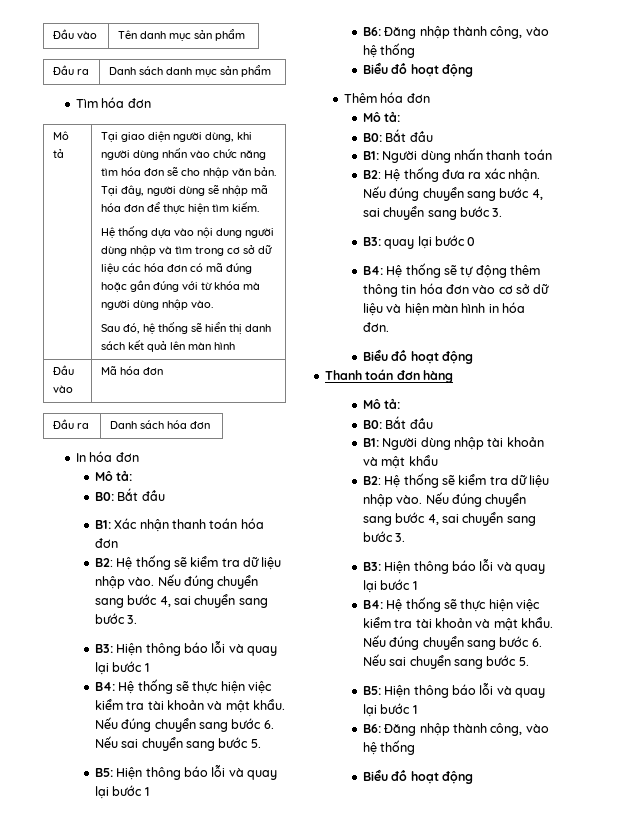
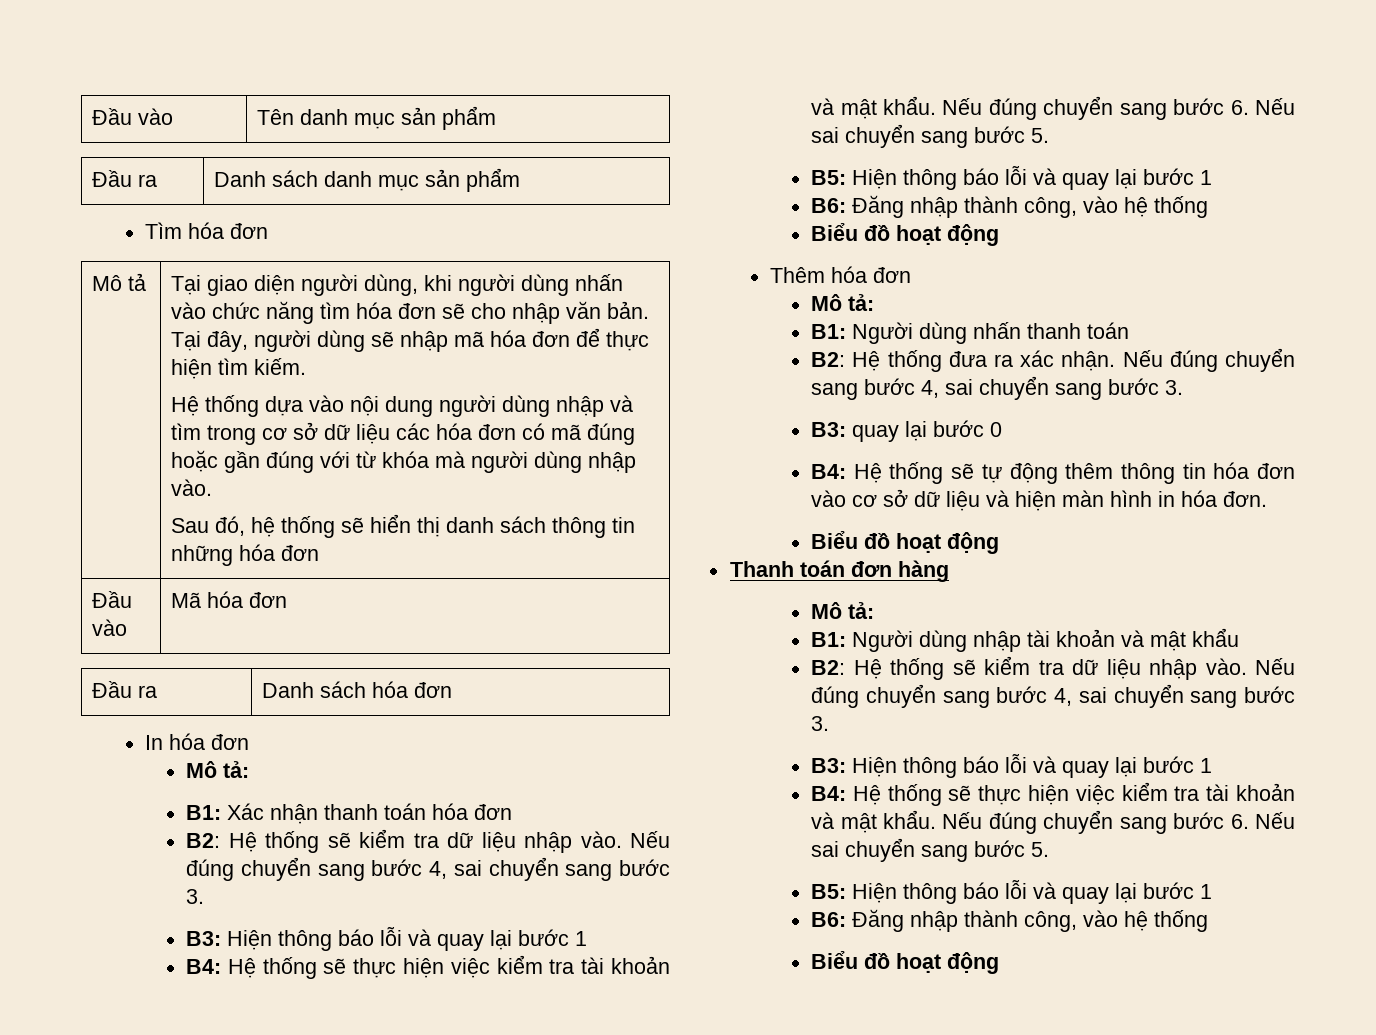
- Sau đó, hệ thống sẽ hiển thị danh sách kết quả lên màn hình
+ Sau đó, hệ thống sẽ hiển thị danh sách thông tin những hóa đơn
  In hóa đơn
  Mô tả:
- B0: Bắt đầu
  Thêm hóa đơn
  Mô tả:
- B0: Bắt đầu
  Thanh toán đơn hàng
  Mô tả:
- B0: Bắt đầu

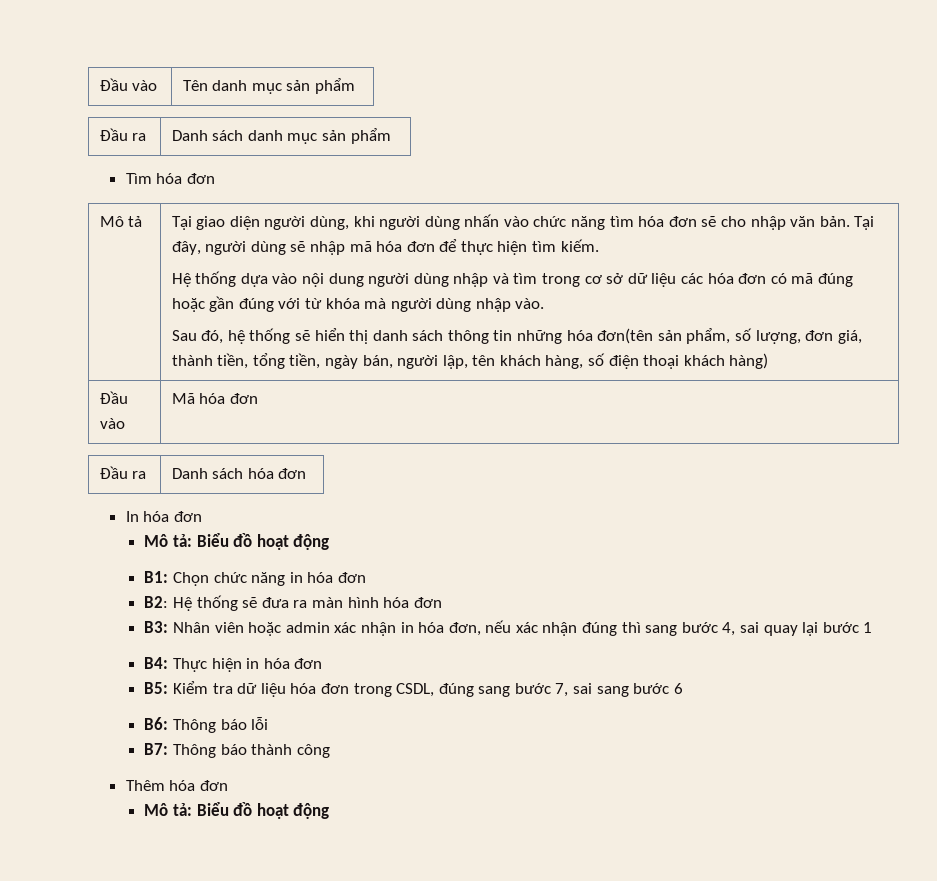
- Sau đó, hệ thống sẽ hiển thị danh sách thông tin những hóa đơn
+ Sau đó, hệ thống sẽ hiển thị danh sách thông tin những hóa đơn(tên sản phẩm, số lượng, đơn giá, thành tiền, tổng tiền, ngày bán, người lập, tên khách hàng, số điện thoại khách hàng)
  In hóa đơn
- Mô tả:
- B1: Xác nhận thanh toán hóa đơn
- B2: Hệ thống sẽ kiểm tra dữ liệu nhập vào. Nếu đúng chuyển sang bước 4, sai chuyển sang bước 3.
- B3: Hiện thông báo lỗi và quay lại bước 1
- B4: Hệ thống sẽ thực hiện việc kiểm tra tài khoản và mật khẩu. Nếu đúng chuyển sang bước 6. Nếu sai chuyển sang bước 5.
- B5: Hiện thông báo lỗi và quay lại bước 1
- B6: Đăng nhập thành công, vào hệ thống
- Biểu đồ hoạt động
+ Mô tả: Biểu đồ hoạt động
+ B1: Chọn chức năng in hóa đơn
+ B2: Hệ thống sẽ đưa ra màn hình hóa đơn
+ B3: Nhân viên hoặc admin xác nhận in hóa đơn, nếu xác nhận đúng thì sang bước 4, sai quay lại bước 1
+ B4: Thực hiện in hóa đơn
+ B5: Kiểm tra dữ liệu hóa đơn trong CSDL, đúng sang bước 7, sai sang bước 6
+ B6: Thông báo lỗi
+ B7: Thông báo thành công
  Thêm hóa đơn
- Mô tả:
- B1: Người dùng nhấn thanh toán
- B2: Hệ thống đưa ra xác nhận. Nếu đúng chuyển sang bước 4, sai chuyển sang bước 3.
- B3: quay lại bước 0
- B4: Hệ thống sẽ tự động thêm thông tin hóa đơn vào cơ sở dữ liệu và hiện màn hình in hóa đơn.
- Biểu đồ hoạt động
- Thanh toán đơn hàng
- Mô tả:
- B1: Người dùng nhập tài khoản và mật khẩu
- B2: Hệ thống sẽ kiểm tra dữ liệu nhập vào. Nếu đúng chuyển sang bước 4, sai chuyển sang bước 3.
- B3: Hiện thông báo lỗi và quay lại bước 1
- B4: Hệ thống sẽ thực hiện việc kiểm tra tài khoản và mật khẩu. Nếu đúng chuyển sang bước 6. Nếu sai chuyển sang bước 5.
- B5: Hiện thông báo lỗi và quay lại bước 1
- B6: Đăng nhập thành công, vào hệ thống
- Biểu đồ hoạt động
+ Mô tả: Biểu đồ hoạt động

